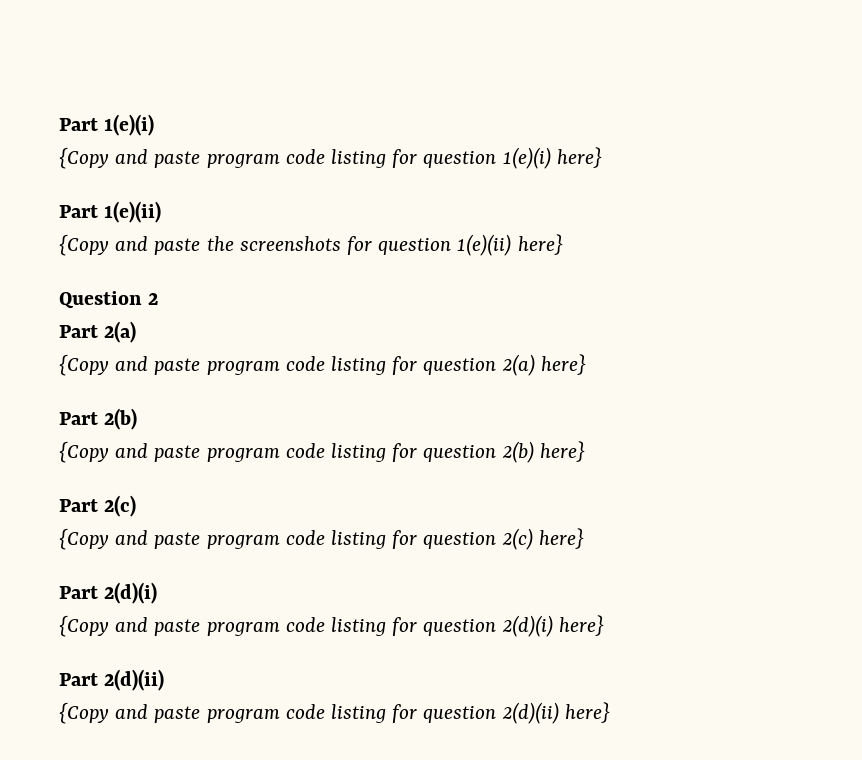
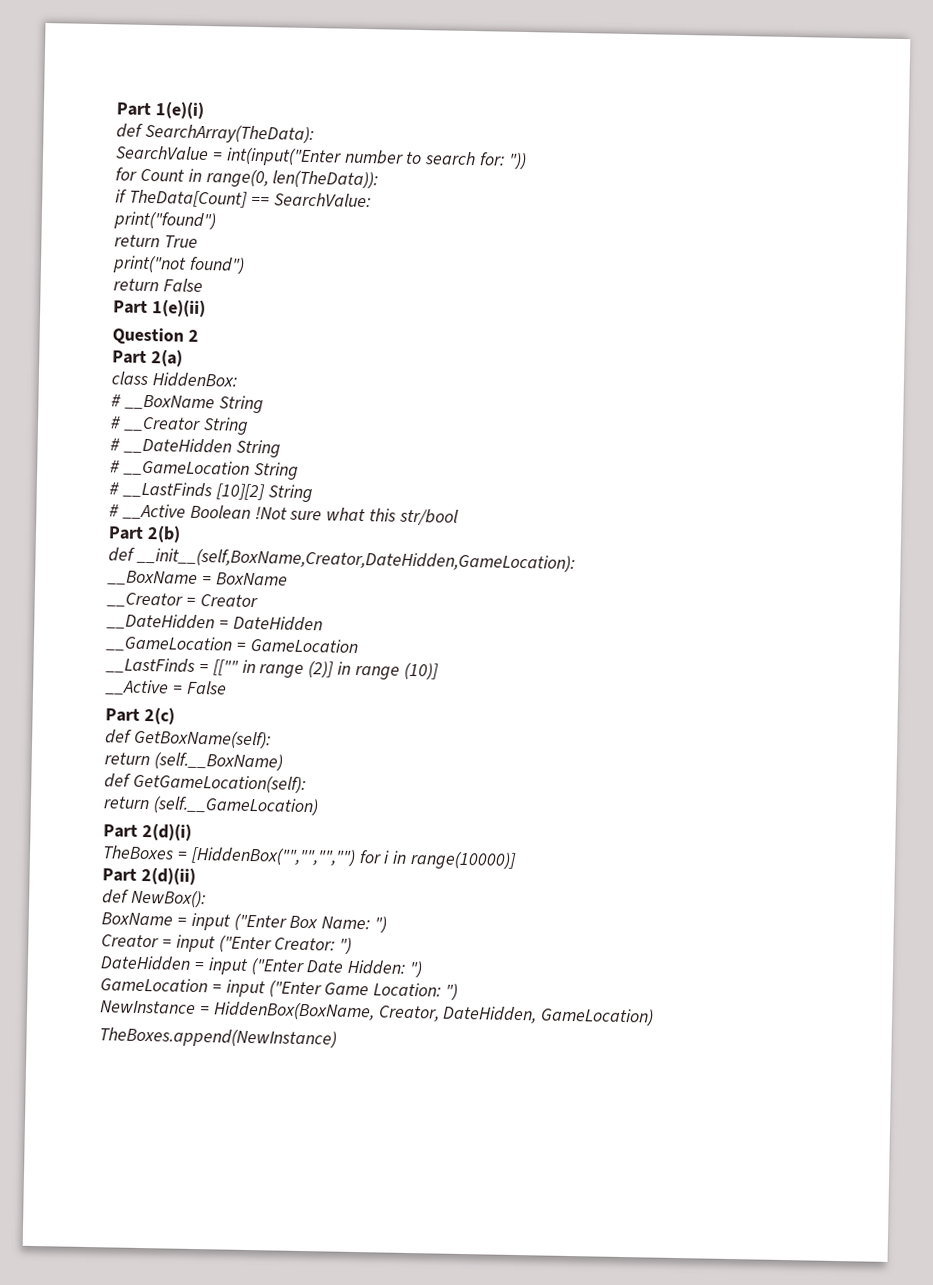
- {Copy and paste program code listing for question 1(e)(i) here}
+ def SearchArray(TheData):
+ SearchValue = int(input("Enter number to search for: "))
+ for Count in range(0, len(TheData)):
+ if TheData[Count] == SearchValue:
+ print("found")
+ return True
+ print("not found")
+ return False
  Part 1(e)(ii)
- {Copy and paste the screenshots for question 1(e)(ii) here}
  Question 2
  Part 2(a)
- {Copy and paste program code listing for question 2(a) here}
+ class HiddenBox:
+ # __BoxName String
+ # __Creator String
+ # __DateHidden String
+ # __GameLocation String
+ # __LastFinds [10][2] String
+ # __Active Boolean !Not sure what this str/bool
  Part 2(b)
- {Copy and paste program code listing for question 2(b) here}
+ def __init__(self,BoxName,Creator,DateHidden,GameLocation):
+ __BoxName = BoxName
+ __Creator = Creator
+ __DateHidden = DateHidden
+ __GameLocation = GameLocation
+ __LastFinds = [["" in range (2)] in range (10)]
+ __Active = False
  Part 2(c)
- {Copy and paste program code listing for question 2(c) here}
+ def GetBoxName(self):
+ return (self.__BoxName)
+ def GetGameLocation(self):
+ return (self.__GameLocation)
  Part 2(d)(i)
- {Copy and paste program code listing for question 2(d)(i) here}
+ TheBoxes = [HiddenBox("","","","") for i in range(10000)]
  Part 2(d)(ii)
- {Copy and paste program code listing for question 2(d)(ii) here}
+ def NewBox():
+ BoxName = input ("Enter Box Name: ")
+ Creator = input ("Enter Creator: ")
+ DateHidden = input ("Enter Date Hidden: ")
+ GameLocation = input ("Enter Game Location: ")
+ NewInstance = HiddenBox(BoxName, Creator, DateHidden, GameLocation)
+ TheBoxes.append(NewInstance)

